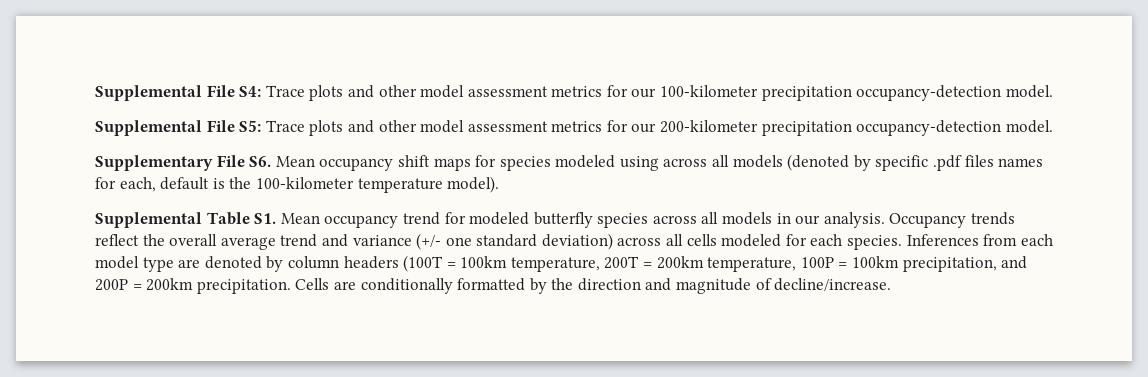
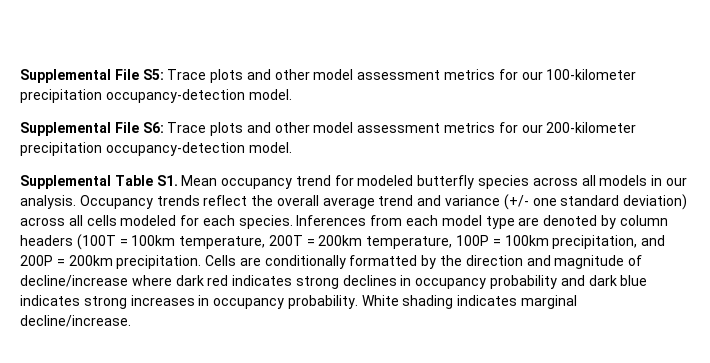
- Supplemental File S4: Trace plots and other model assessment metrics for our 100-kilometer precipitation occupancy-detection model.
+ Supplemental File S5: Trace plots and other model assessment metrics for our 100-kilometer precipitation occupancy-detection model.
- Supplemental File S5: Trace plots and other model assessment metrics for our 200-kilometer precipitation occupancy-detection model.
+ Supplemental File S6: Trace plots and other model assessment metrics for our 200-kilometer precipitation occupancy-detection model.
- Supplementary File S6. Mean occupancy shift maps for species modeled using across all models (denoted by specific .pdf files names for each, default is the 100-kilometer temperature model).
- Cells are conditionally formatted by the direction and magnitude of decline/increase.
+ Cells are conditionally formatted by the direction and magnitude of decline/increase where dark red indicates strong declines in occupancy probability and dark blue indicates strong increases in occupancy probability. White shading indicates marginal decline/increase.

